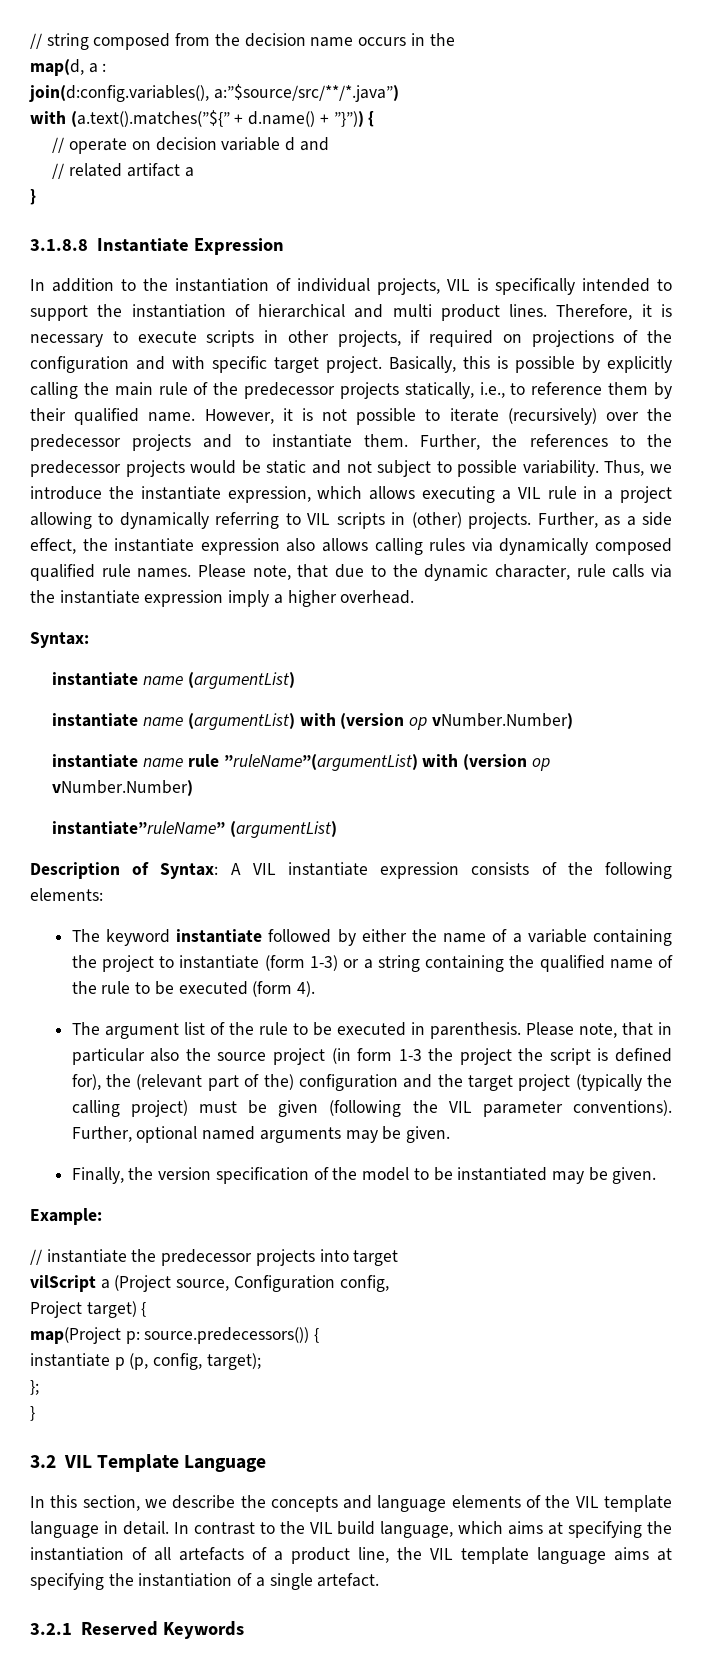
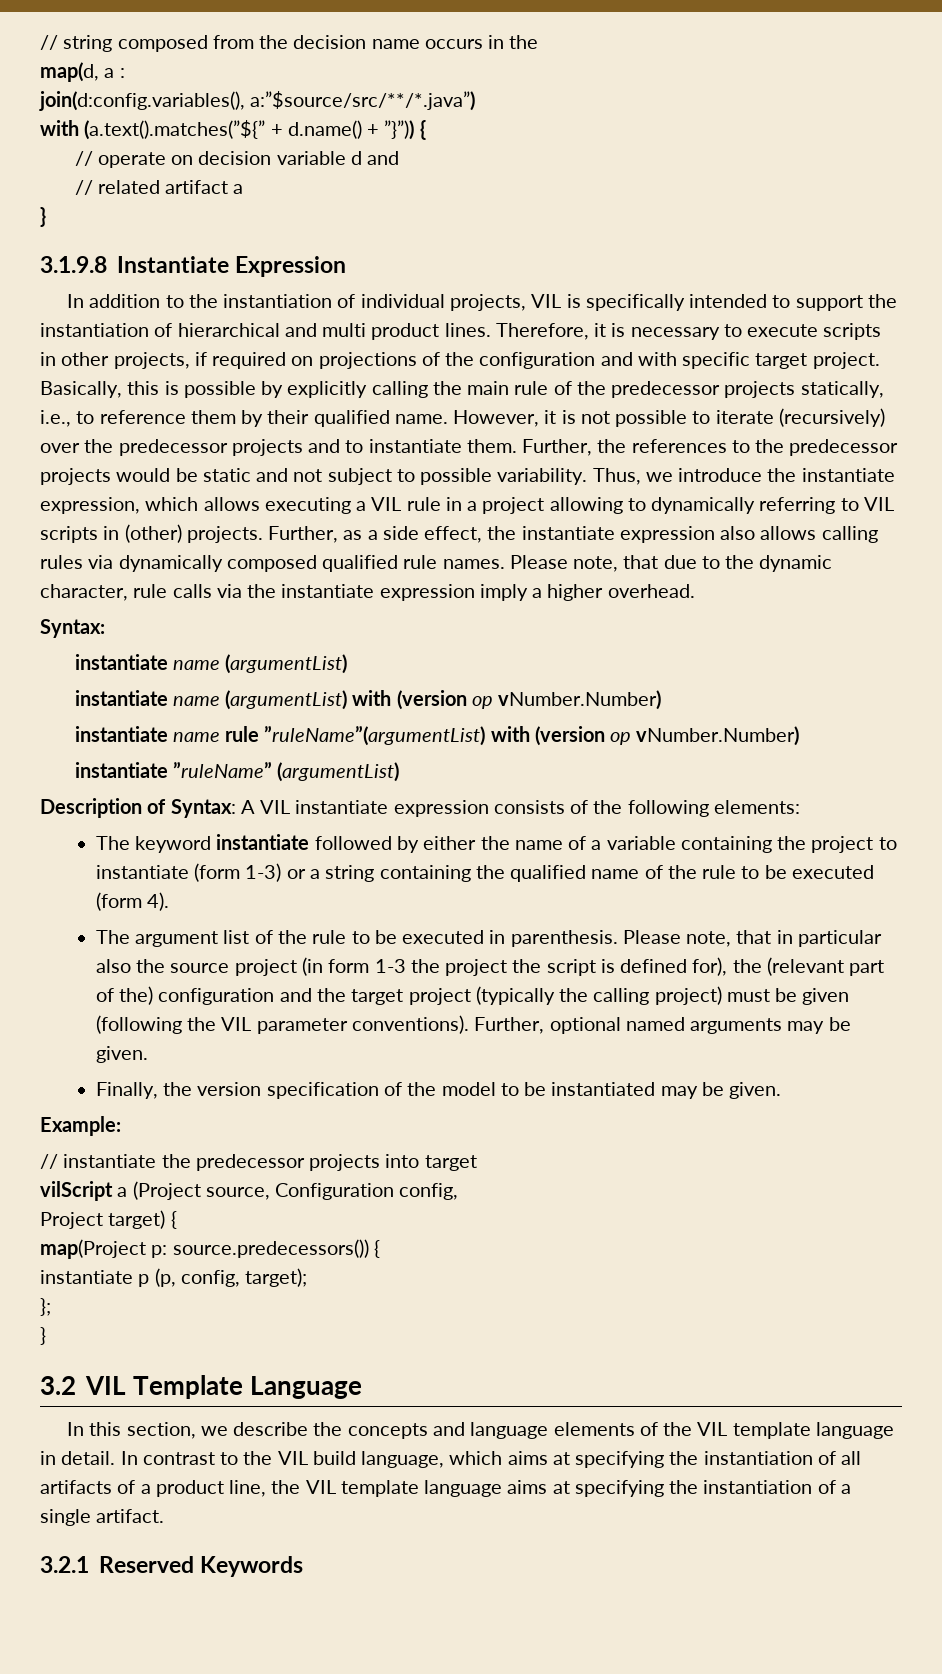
- 3.1.8.8 Instantiate Expression
+ 3.1.9.8 Instantiate Expression
- instantiate”ruleName” (argumentList)
+ instantiate ”ruleName” (argumentList)
- In contrast to the VIL build language, which aims at specifying the instantiation of all artefacts of a product line, the VIL template language aims at specifying the instantiation of a single artefact.
+ In contrast to the VIL build language, which aims at specifying the instantiation of all artifacts of a product line, the VIL template language aims at specifying the instantiation of a single artifact.

